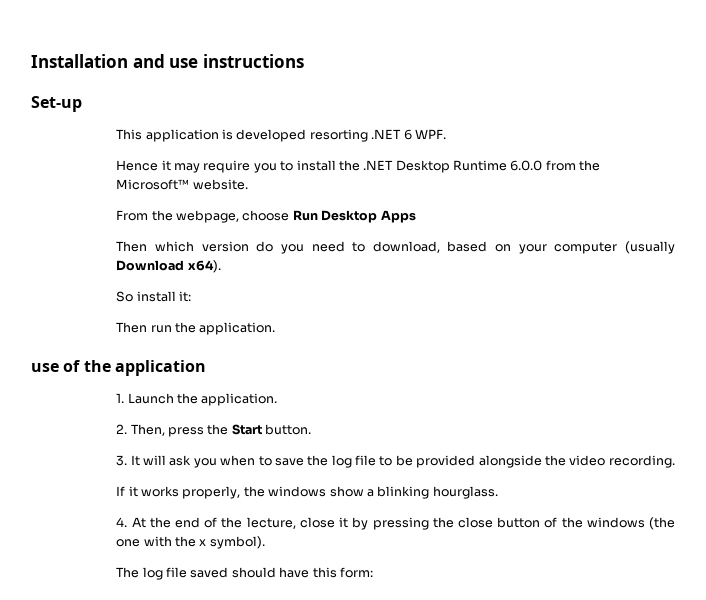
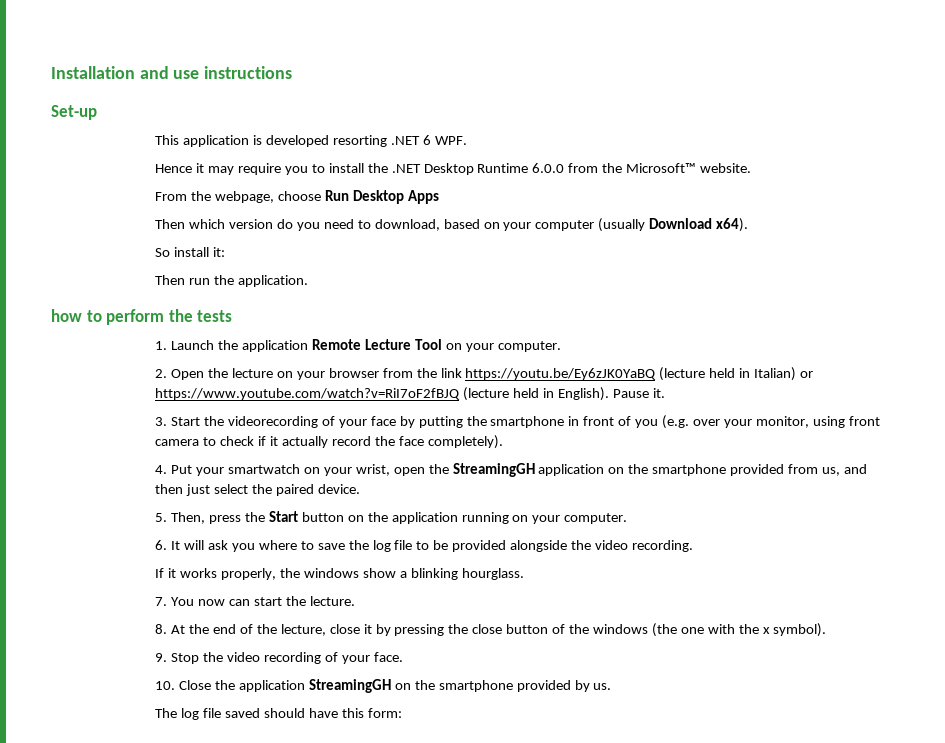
- use of the application
- 1. Launch the application.
- 2. Then, press the Start button.
- 3. It will ask you when to save the log file to be provided alongside the video recording.
+ how to perform the tests
+ 1. Launch the application Remote Lecture Tool on your computer.
+ 2. Open the lecture on your browser from the link https://youtu.be/Ey6zJK0YaBQ (lecture held in Italian) or https://www.youtube.com/watch?v=RiI7oF2fBJQ (lecture held in English). Pause it.
+ 3. Start the videorecording of your face by putting the smartphone in front of you (e.g. over your monitor, using front camera to check if it actually record the face completely).
+ 4. Put your smartwatch on your wrist, open the StreamingGH application on the smartphone provided from us, and then just select the paired device.
+ 5. Then, press the Start button on the application running on your computer.
+ 6. It will ask you where to save the log file to be provided alongside the video recording.
- 4. At the end of the lecture, close it by pressing the close button of the windows (the one with the x symbol).
+ 7. You now can start the lecture.
+ 8. At the end of the lecture, close it by pressing the close button of the windows (the one with the x symbol).
+ 9. Stop the video recording of your face.
+ 10. Close the application StreamingGH on the smartphone provided by us.

